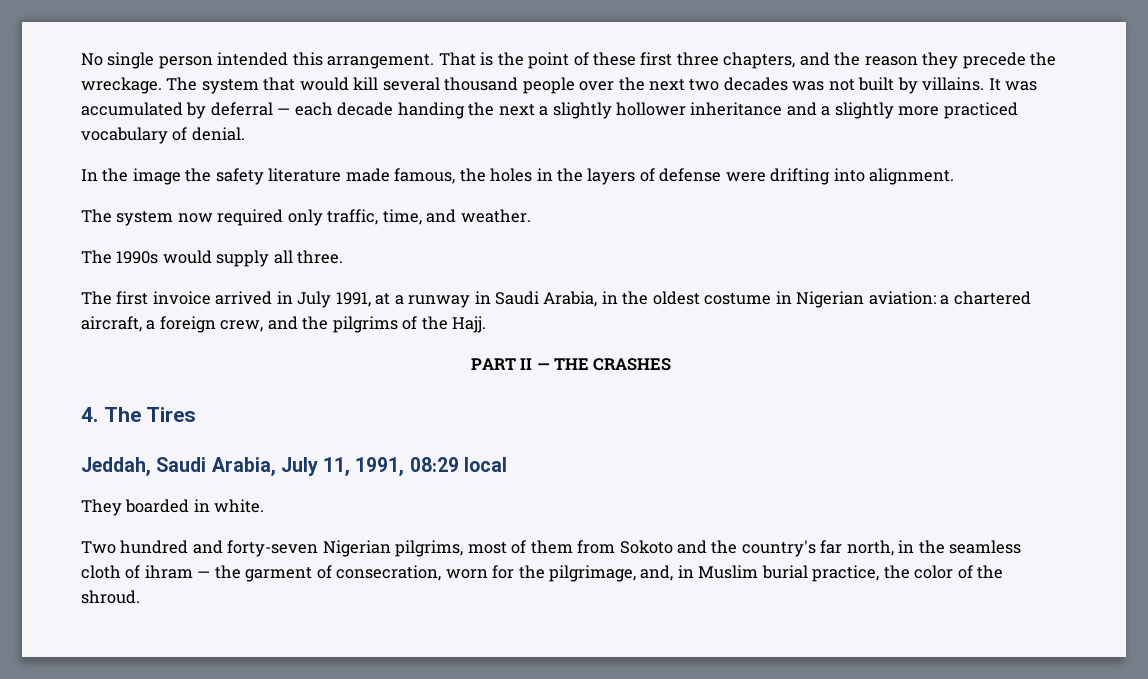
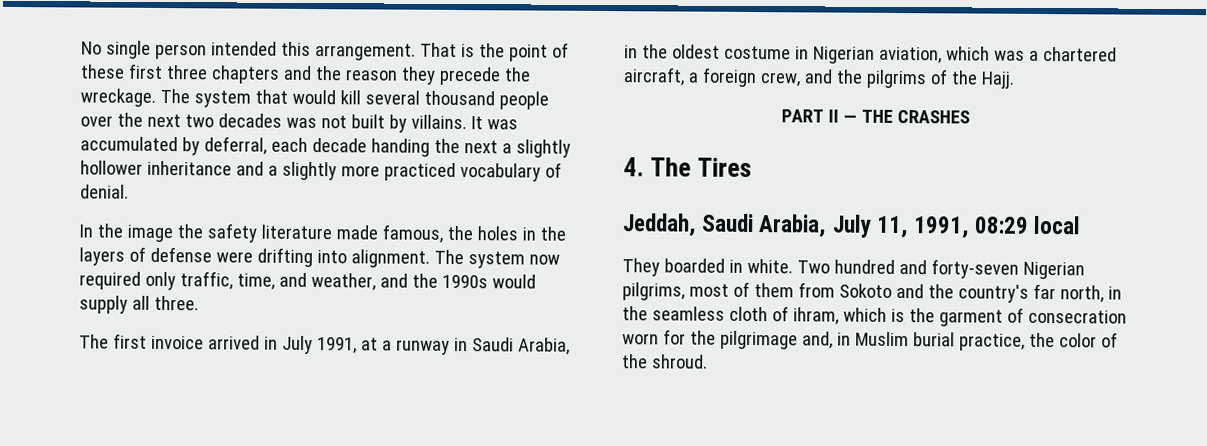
- That is the point of these first three chapters, and the reason they precede the wreckage.
+ That is the point of these first three chapters and the reason they precede the wreckage.
- It was accumulated by deferral — each decade handing the next a slightly hollower inheritance and a slightly more practiced vocabulary of denial.
+ It was accumulated by deferral, each decade handing the next a slightly hollower inheritance and a slightly more practiced vocabulary of denial.
- In the image the safety literature made famous, the holes in the layers of defense were drifting into alignment.
- The system now required only traffic, time, and weather.
- The 1990s would supply all three.
+ In the image the safety literature made famous, the holes in the layers of defense were drifting into alignment. The system now required only traffic, time, and weather, and the 1990s would supply all three.
- The first invoice arrived in July 1991, at a runway in Saudi Arabia, in the oldest costume in Nigerian aviation: a chartered aircraft, a foreign crew, and the pilgrims of the Hajj.
+ The first invoice arrived in July 1991, at a runway in Saudi Arabia, in the oldest costume in Nigerian aviation, which was a chartered aircraft, a foreign crew, and the pilgrims of the Hajj.
- They boarded in white.
- Two hundred and forty-seven Nigerian pilgrims, most of them from Sokoto and the country's far north, in the seamless cloth of ihram — the garment of consecration, worn for the pilgrimage, and, in Muslim burial practice, the color of the shroud.
+ They boarded in white. Two hundred and forty-seven Nigerian pilgrims, most of them from Sokoto and the country's far north, in the seamless cloth of ihram, which is the garment of consecration worn for the pilgrimage and, in Muslim burial practice, the color of the shroud.

